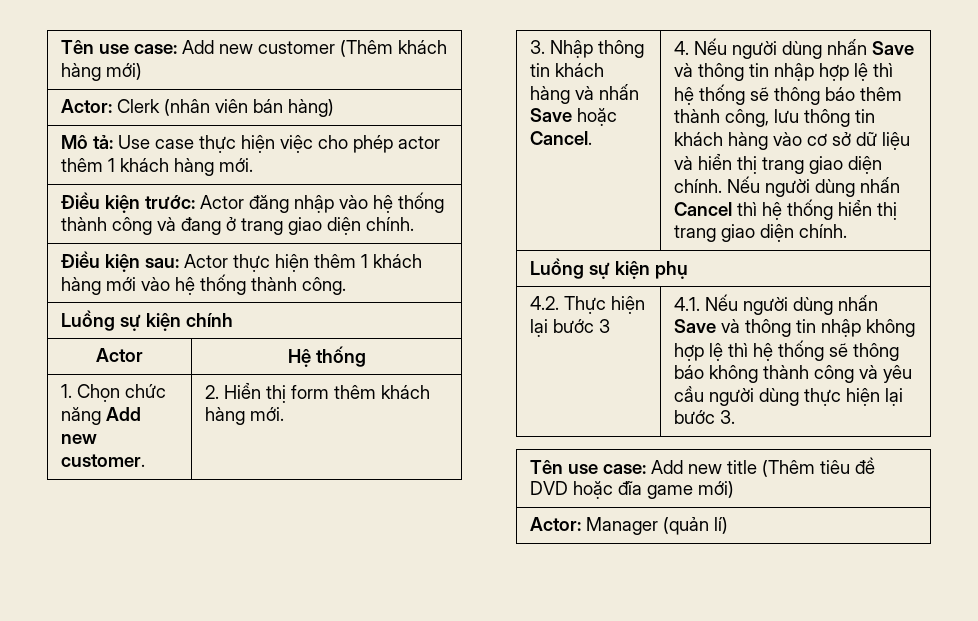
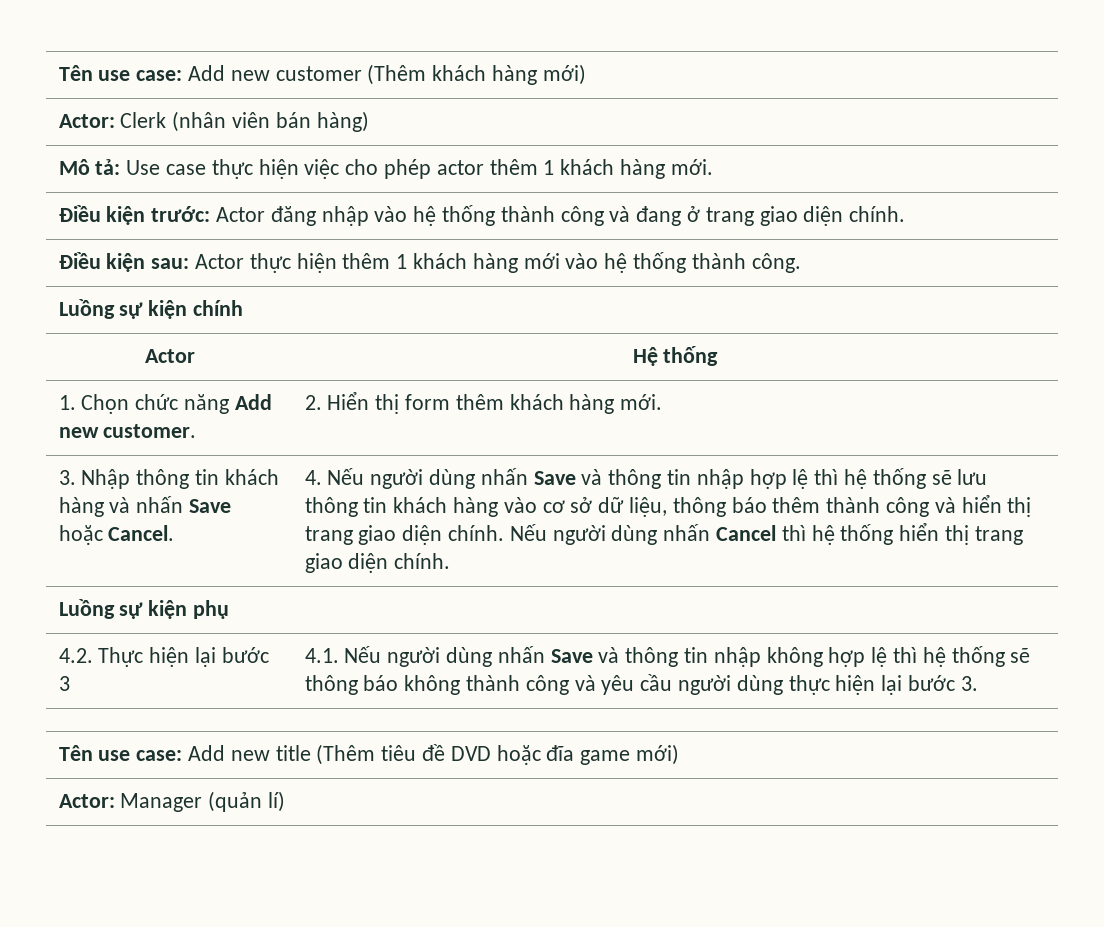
- 4. Nếu người dùng nhấn Save và thông tin nhập hợp lệ thì hệ thống sẽ thông báo thêm thành công, lưu thông tin khách hàng vào cơ sở dữ liệu và hiển thị trang giao diện chính.
+ 4. Nếu người dùng nhấn Save và thông tin nhập hợp lệ thì hệ thống sẽ lưu thông tin khách hàng vào cơ sở dữ liệu, thông báo thêm thành công và hiển thị trang giao diện chính.

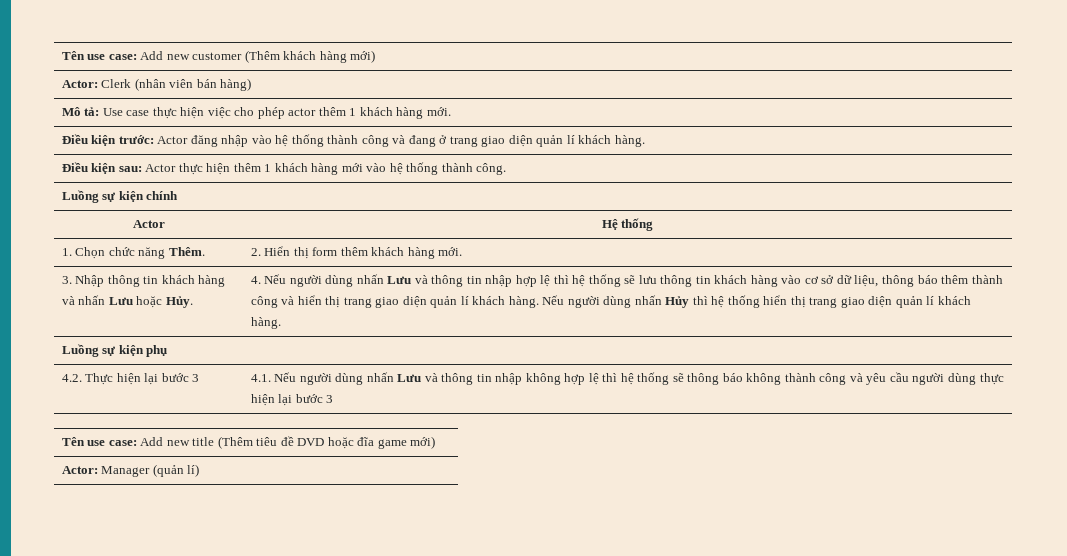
- Điều kiện trước: Actor đăng nhập vào hệ thống thành công và đang ở trang giao diện chính.
+ Điều kiện trước: Actor đăng nhập vào hệ thống thành công và đang ở trang giao diện quản lí khách hàng.
- 1. Chọn chức năng Add new customer. | 2. Hiển thị form thêm khách hàng mới.
+ 1. Chọn chức năng Thêm. | 2. Hiển thị form thêm khách hàng mới.
- 3. Nhập thông tin khách hàng và nhấn Save hoặc Cancel.
+ 3. Nhập thông tin khách hàng và nhấn Lưu hoặc Hủy.
- 4. Nếu người dùng nhấn Save và thông tin nhập hợp lệ thì hệ thống sẽ lưu thông tin khách hàng vào cơ sở dữ liệu, thông báo thêm thành công và hiển thị trang giao diện chính. Nếu người dùng nhấn Cancel thì hệ thống hiển thị trang giao diện chính.
+ 4. Nếu người dùng nhấn Lưu và thông tin nhập hợp lệ thì hệ thống sẽ lưu thông tin khách hàng vào cơ sở dữ liệu, thông báo thêm thành công và hiển thị trang giao diện quản lí khách hàng. Nếu người dùng nhấn Hủy thì hệ thống hiển thị trang giao diện quản lí khách hàng.
- 4.2. Thực hiện lại bước 3 | 4.1. Nếu người dùng nhấn Save và thông tin nhập không hợp lệ thì hệ thống sẽ thông báo không thành công và yêu cầu người dùng thực hiện lại bước 3.
+ 4.2. Thực hiện lại bước 3 | 4.1. Nếu người dùng nhấn Lưu và thông tin nhập không hợp lệ thì hệ thống sẽ thông báo không thành công và yêu cầu người dùng thực hiện lại bước 3

